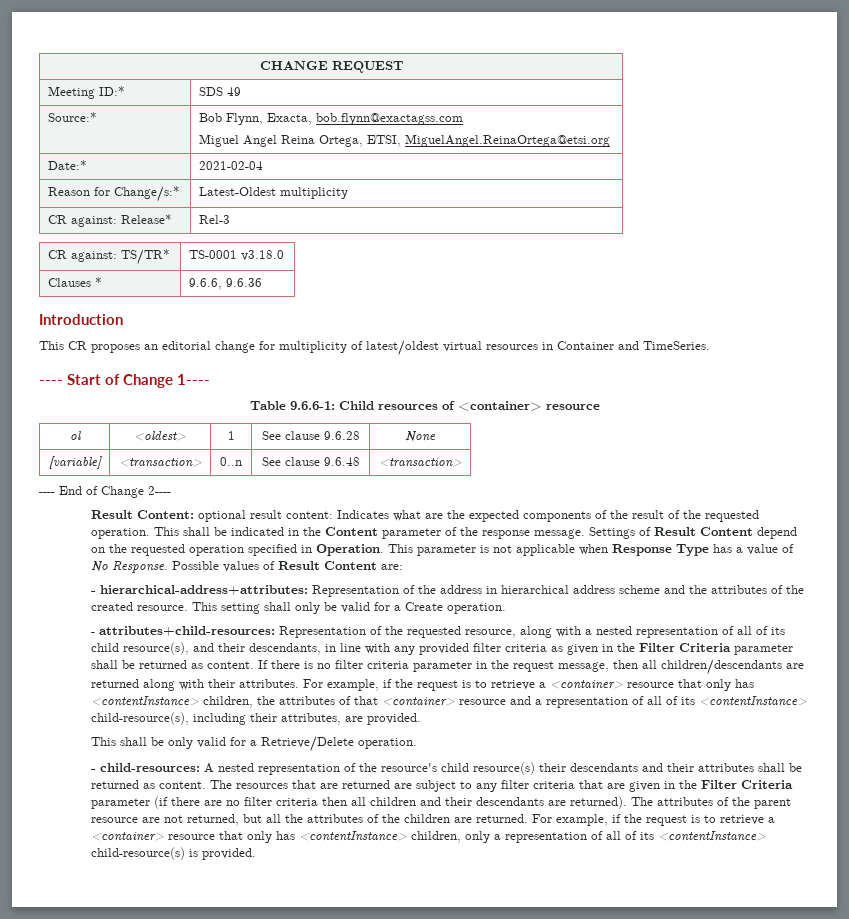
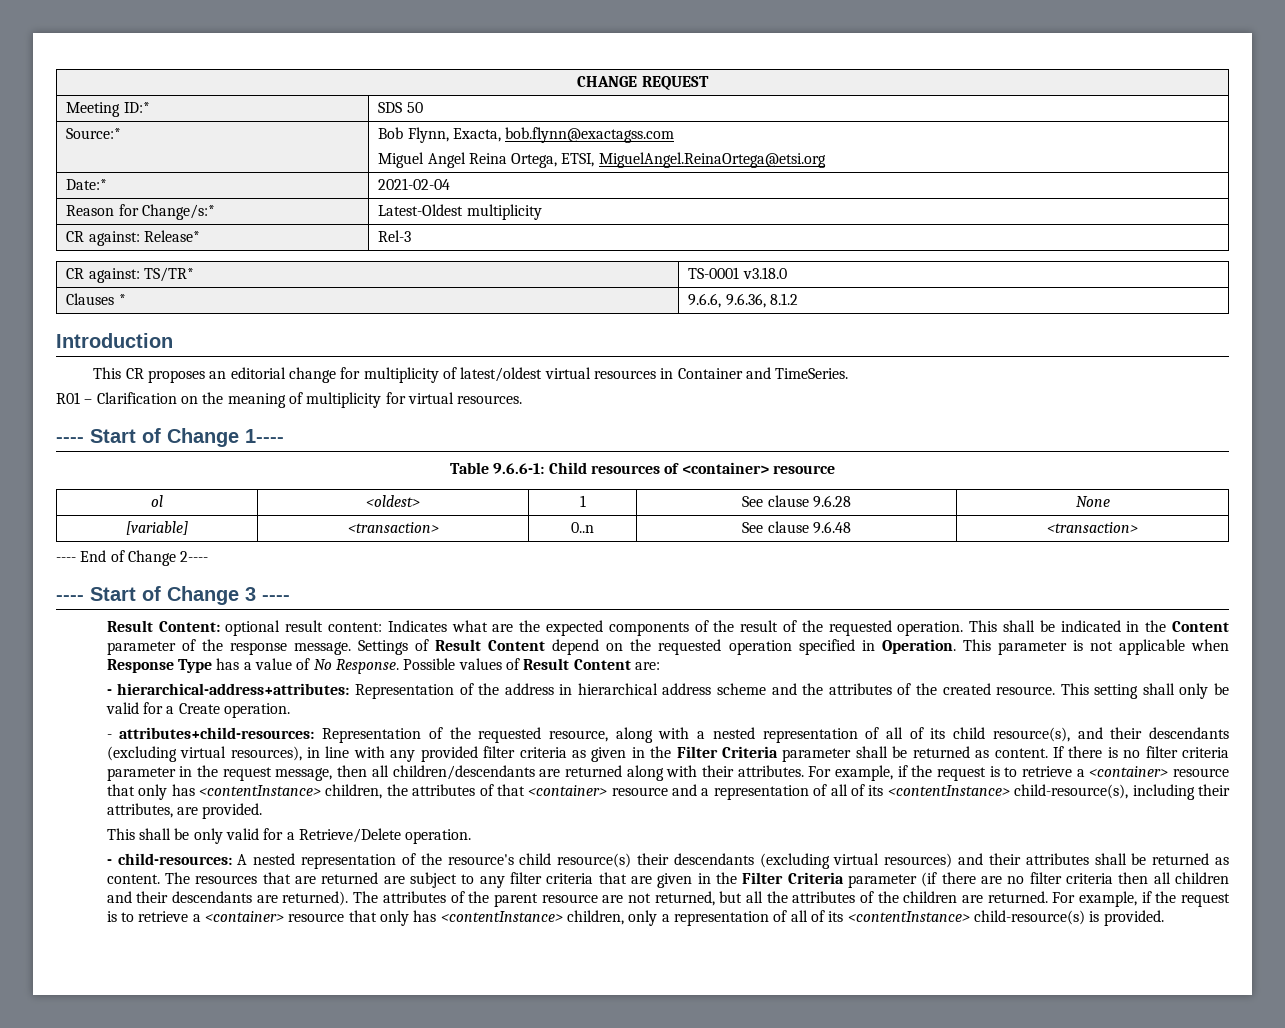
- Meeting ID:* | SDS 49
+ Meeting ID:* | SDS 50
- Clauses * | 9.6.6, 9.6.36
+ Clauses * | 9.6.6, 9.6.36, 8.1.2
+ R01 – Clarification on the meaning of multiplicity for virtual resources.
+ ---- Start of Change 3 ----
- - attributes+child-resources: Representation of the requested resource, along with a nested representation of all of its child resource(s), and their descendants, in line with any provided filter criteria as given in the Filter Criteria parameter shall be returned as content.
+ - attributes+child-resources: Representation of the requested resource, along with a nested representation of all of its child resource(s), and their descendants (excluding virtual resources), in line with any provided filter criteria as given in the Filter Criteria parameter shall be returned as content.
- - child-resources: A nested representation of the resource's child resource(s) their descendants and their attributes shall be returned as content.
+ - child-resources: A nested representation of the resource's child resource(s) their descendants (excluding virtual resources) and their attributes shall be returned as content.

